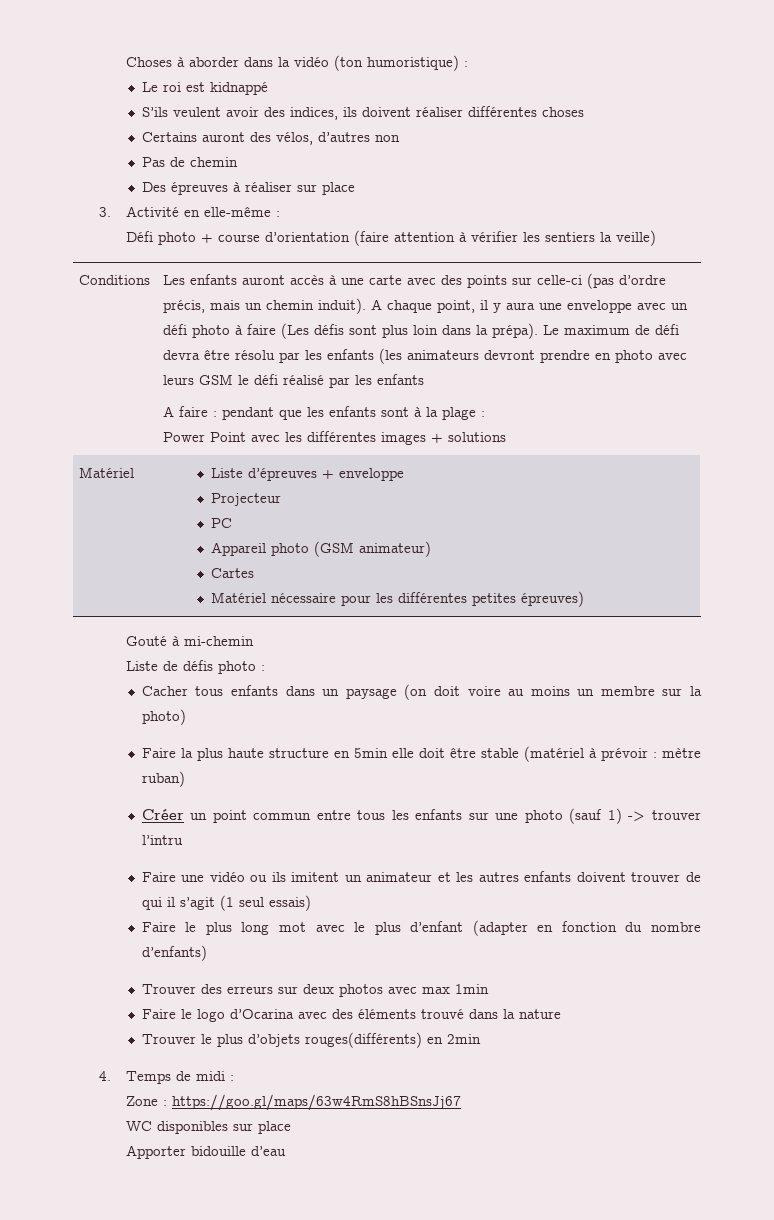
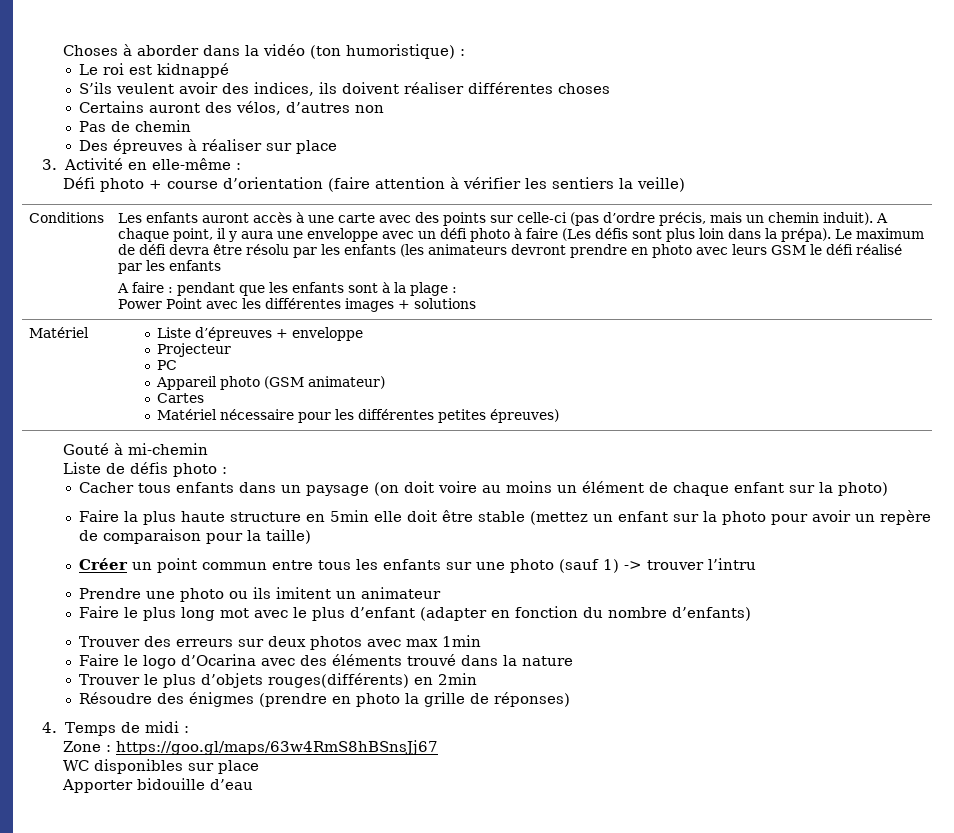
- Cacher tous enfants dans un paysage (on doit voire au moins un membre sur la photo)
+ Cacher tous enfants dans un paysage (on doit voire au moins un élément de chaque enfant sur la photo)
- Faire la plus haute structure en 5min elle doit être stable (matériel à prévoir : mètre ruban)
+ Faire la plus haute structure en 5min elle doit être stable (mettez un enfant sur la photo pour avoir un repère de comparaison pour la taille)
- Faire une vidéo ou ils imitent un animateur et les autres enfants doivent trouver de qui il s’agit (1 seul essais)
+ Prendre une photo ou ils imitent un animateur
+ Résoudre des énigmes (prendre en photo la grille de réponses)

